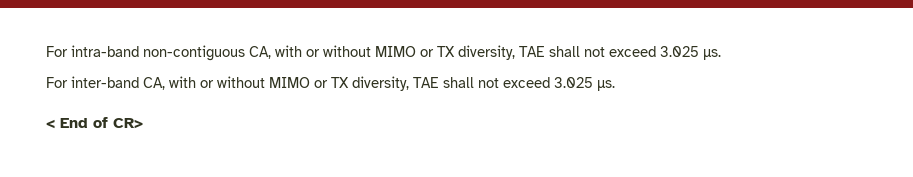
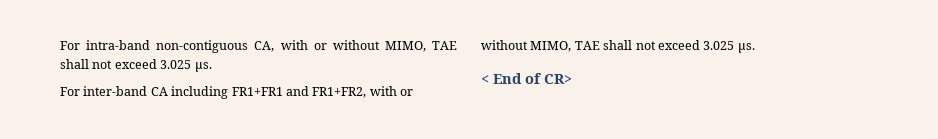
- For intra-band non-contiguous CA, with or without MIMO or TX diversity, TAE shall not exceed 3.025 µs.
+ For intra-band non-contiguous CA, with or without MIMO, TAE shall not exceed 3.025 µs.
- For inter-band CA, with or without MIMO or TX diversity, TAE shall not exceed 3.025 µs.
+ For inter-band CA including FR1+FR1 and FR1+FR2, with or without MIMO, TAE shall not exceed 3.025 µs.

